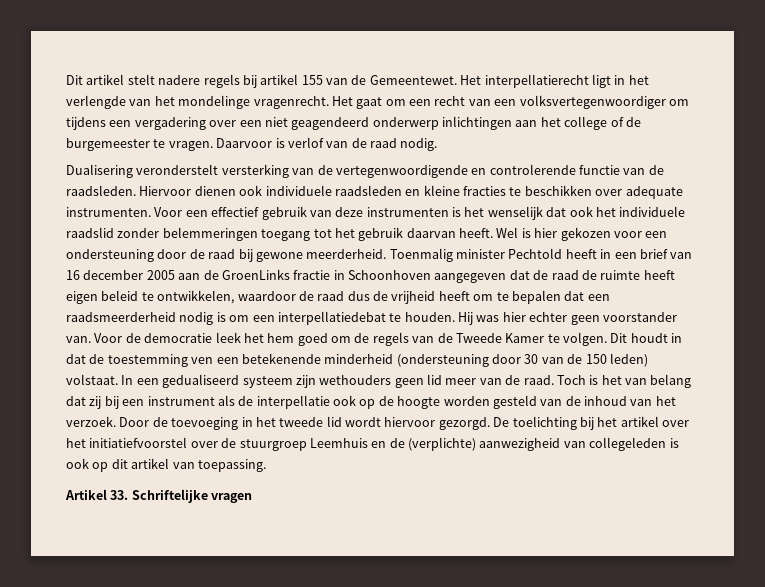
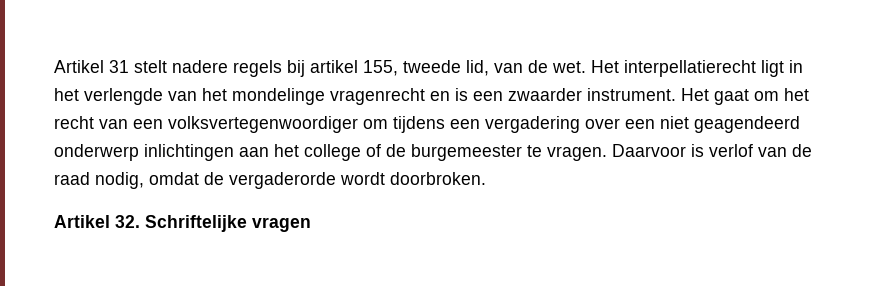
- Dit artikel stelt nadere regels bij artikel 155 van de Gemeentewet.
+ Artikel 31 stelt nadere regels bij artikel 155, tweede lid, van de wet.
- Het interpellatierecht ligt in het verlengde van het mondelinge vragenrecht.
+ Het interpellatierecht ligt in het verlengde van het mondelinge vragenrecht en is een zwaarder instrument.
- Het gaat om een recht van een volksvertegenwoordiger om tijdens een vergadering over een niet geagendeerd onderwerp inlichtingen aan het college of de burgemeester te vragen.
+ Het gaat om het recht van een volksvertegenwoordiger om tijdens een vergadering over een niet geagendeerd onderwerp inlichtingen aan het college of de burgemeester te vragen.
- Daarvoor is verlof van de raad nodig.
- Dualisering veronderstelt versterking van de vertegenwoordigende en controlerende functie van de raadsleden. Hiervoor dienen ook individuele raadsleden en kleine fracties te beschikken over adequate instrumenten. Voor een effectief gebruik van deze instrumenten is het wenselijk dat ook het individuele raadslid zonder belemmeringen toegang tot het gebruik daarvan heeft. Wel is hier gekozen voor een ondersteuning door de raad bij gewone meerderheid. Toenmalig minister Pechtold heeft in een brief van 16 december 2005 aan de GroenLinks fractie in Schoonhoven aangegeven dat de raad de ruimte heeft eigen beleid te ontwikkelen, waardoor de raad dus de vrijheid heeft om te bepalen dat een raadsmeerderheid nodig is om een interpellatiedebat te houden. Hij was hier echter geen voorstander van. Voor de democratie leek het hem goed om de regels van de Tweede Kamer te volgen. Dit houdt in dat de toestemming ven een betekenende minderheid (ondersteuning door 30 van de 150 leden) volstaat. In een gedualiseerd systeem zijn wethouders geen lid meer van de raad. Toch is het van belang dat zij bij een instrument als de interpellatie ook op de hoogte worden gesteld van de inhoud van het verzoek. Door de toevoeging in het tweede lid wordt hiervoor gezorgd. De toelichting bij het artikel over het initiatiefvoorstel over de stuurgroep Leemhuis en de (verplichte) aanwezigheid van collegeleden is ook op dit artikel van toepassing.
- Artikel 33. Schriftelijke vragen
+ Daarvoor is verlof van de raad nodig, omdat de vergaderorde wordt doorbroken.
+ Artikel 32. Schriftelijke vragen

